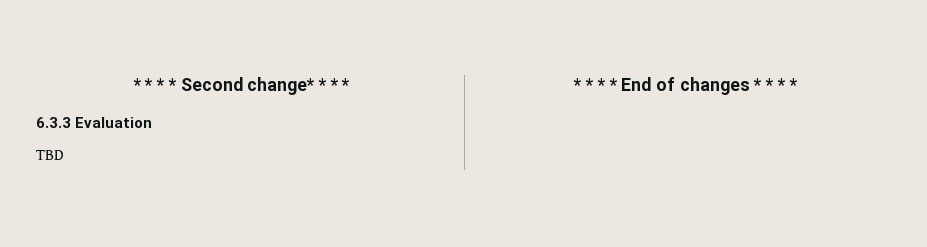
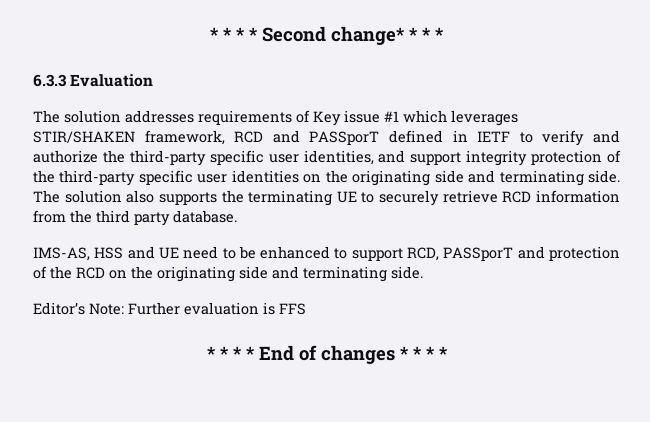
- TBD
+ The solution addresses requirements of Key issue #1 which leverages STIR/SHAKEN framework, RCD and PASSporT defined in IETF to verify and authorize the third-party specific user identities, and support integrity protection of the third-party specific user identities on the originating side and terminating side. The solution also supports the terminating UE to securely retrieve RCD information from the third party database.
+ IMS-AS, HSS and UE need to be enhanced to support RCD, PASSporT and protection of the RCD on the originating side and terminating side.
+ Editor’s Note: Further evaluation is FFS

